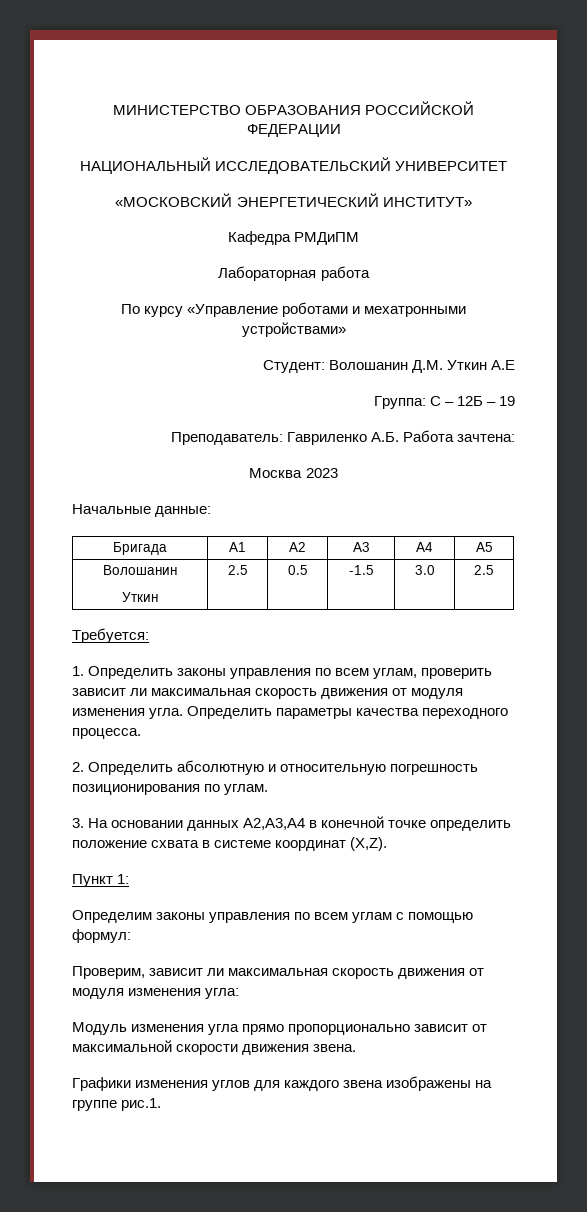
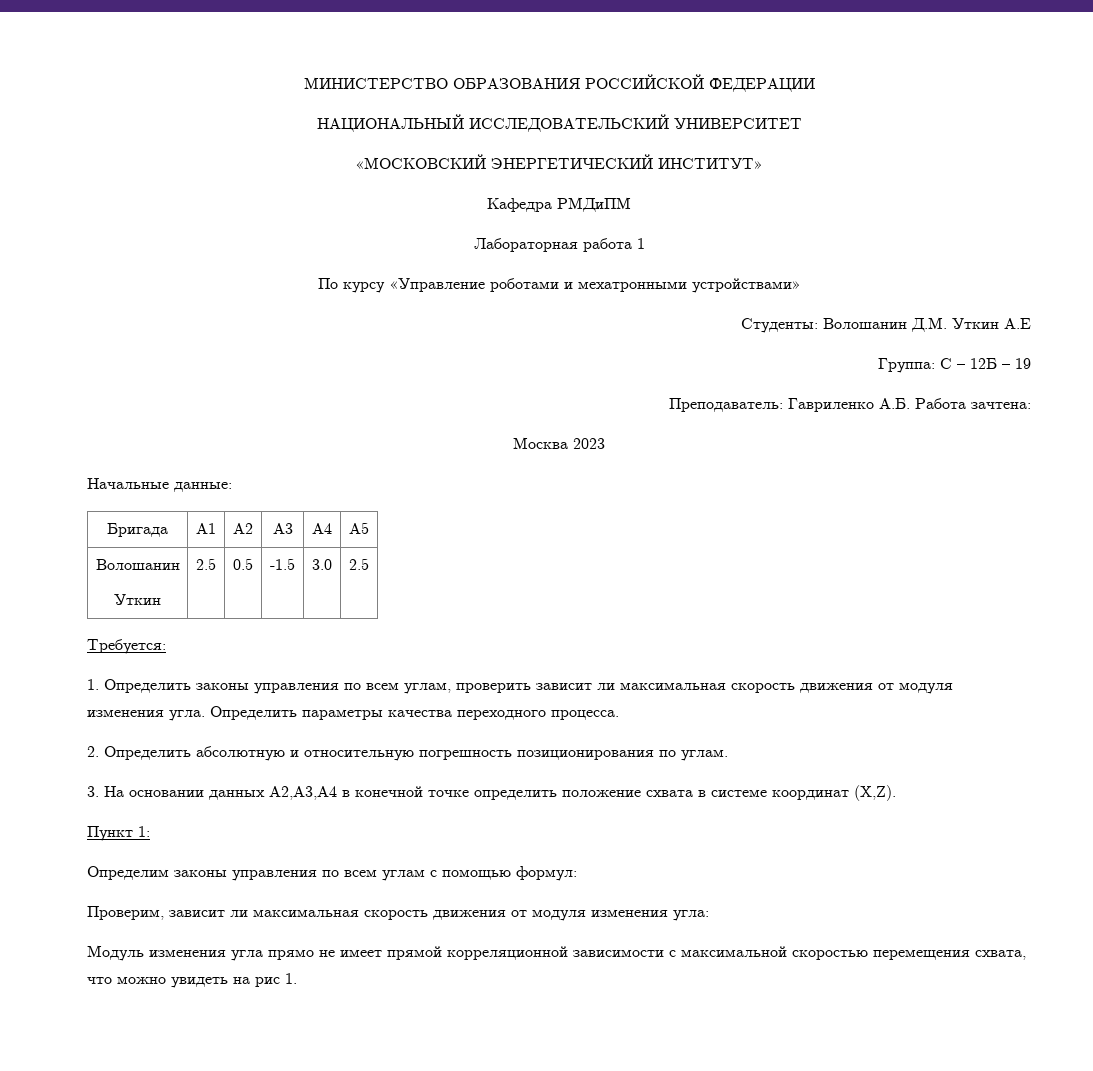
- Лабораторная работа
+ Лабораторная работа 1
- Студент: Волошанин Д.М. Уткин А.Е
+ Студенты: Волошанин Д.М. Уткин А.Е
- Модуль изменения угла прямо пропорционально зависит от максимальной скорости движения звена.
- Графики изменения углов для каждого звена изображены на группе рис.1.
+ Модуль изменения угла прямо не имеет прямой корреляционной зависимости с максимальной скоростью перемещения схвата, что можно увидеть на рис 1.

